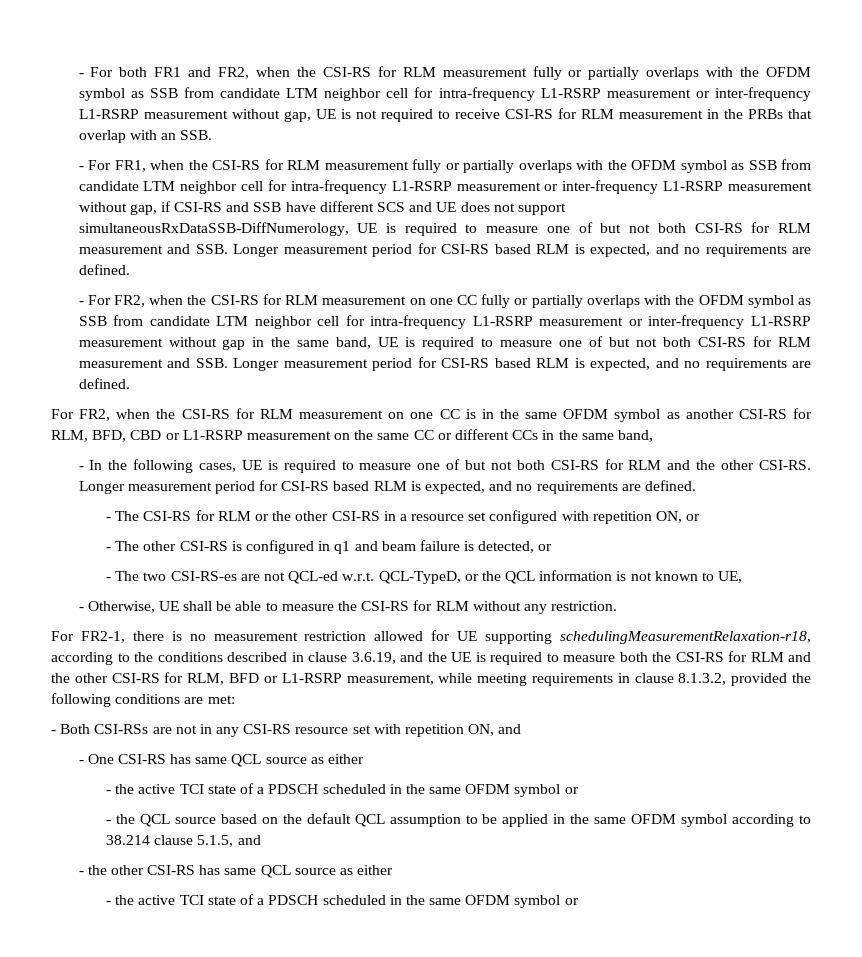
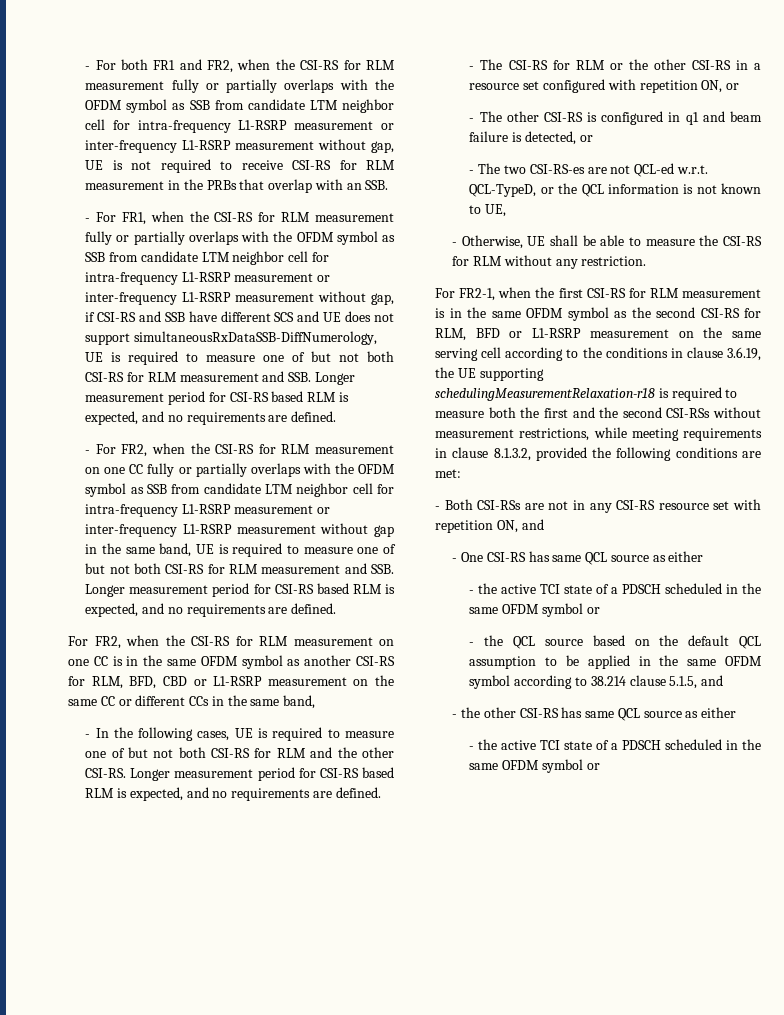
- For FR2-1, there is no measurement restriction allowed for UE supporting schedulingMeasurementRelaxation-r18, according to the conditions described in clause 3.6.19, and the UE is required to measure both the CSI-RS for RLM and the other CSI-RS for RLM, BFD or L1-RSRP measurement, while meeting requirements in clause 8.1.3.2, provided the following conditions are met:
+ For FR2-1, when the first CSI-RS for RLM measurement is in the same OFDM symbol as the second CSI-RS for RLM, BFD or L1-RSRP measurement on the same serving cell according to the conditions in clause 3.6.19, the UE supporting schedulingMeasurementRelaxation-r18 is required to measure both the first and the second CSI-RSs without measurement restrictions, while meeting requirements in clause 8.1.3.2, provided the following conditions are met:

